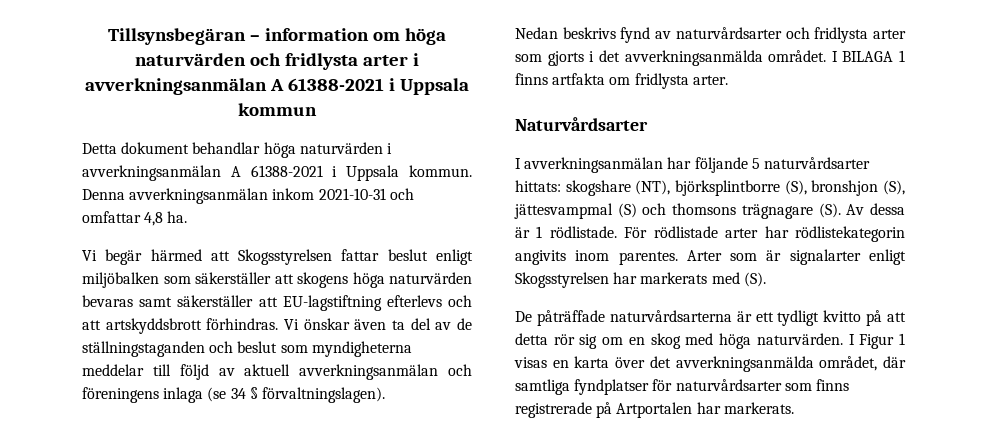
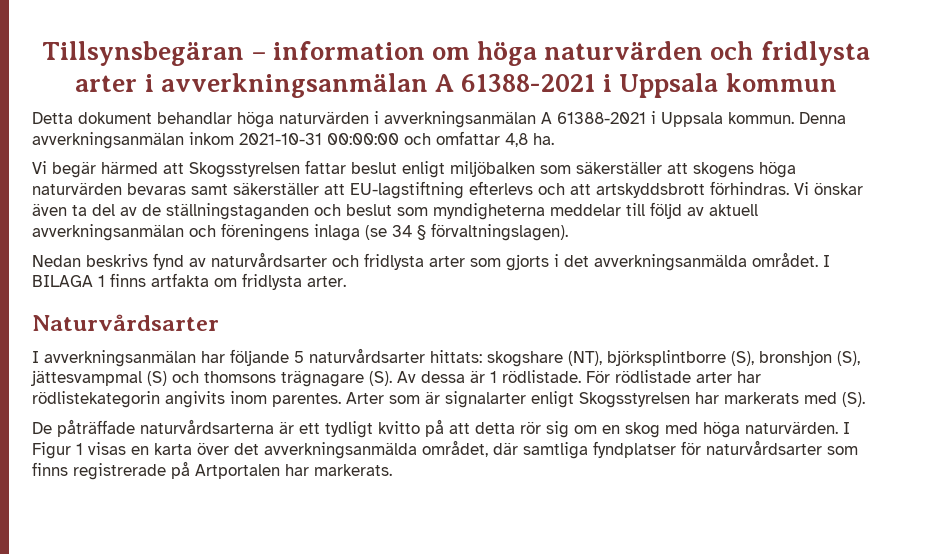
- Denna avverkningsanmälan inkom 2021-10-31 och omfattar 4,8 ha.
+ Denna avverkningsanmälan inkom 2021-10-31 00:00:00 och omfattar 4,8 ha.

